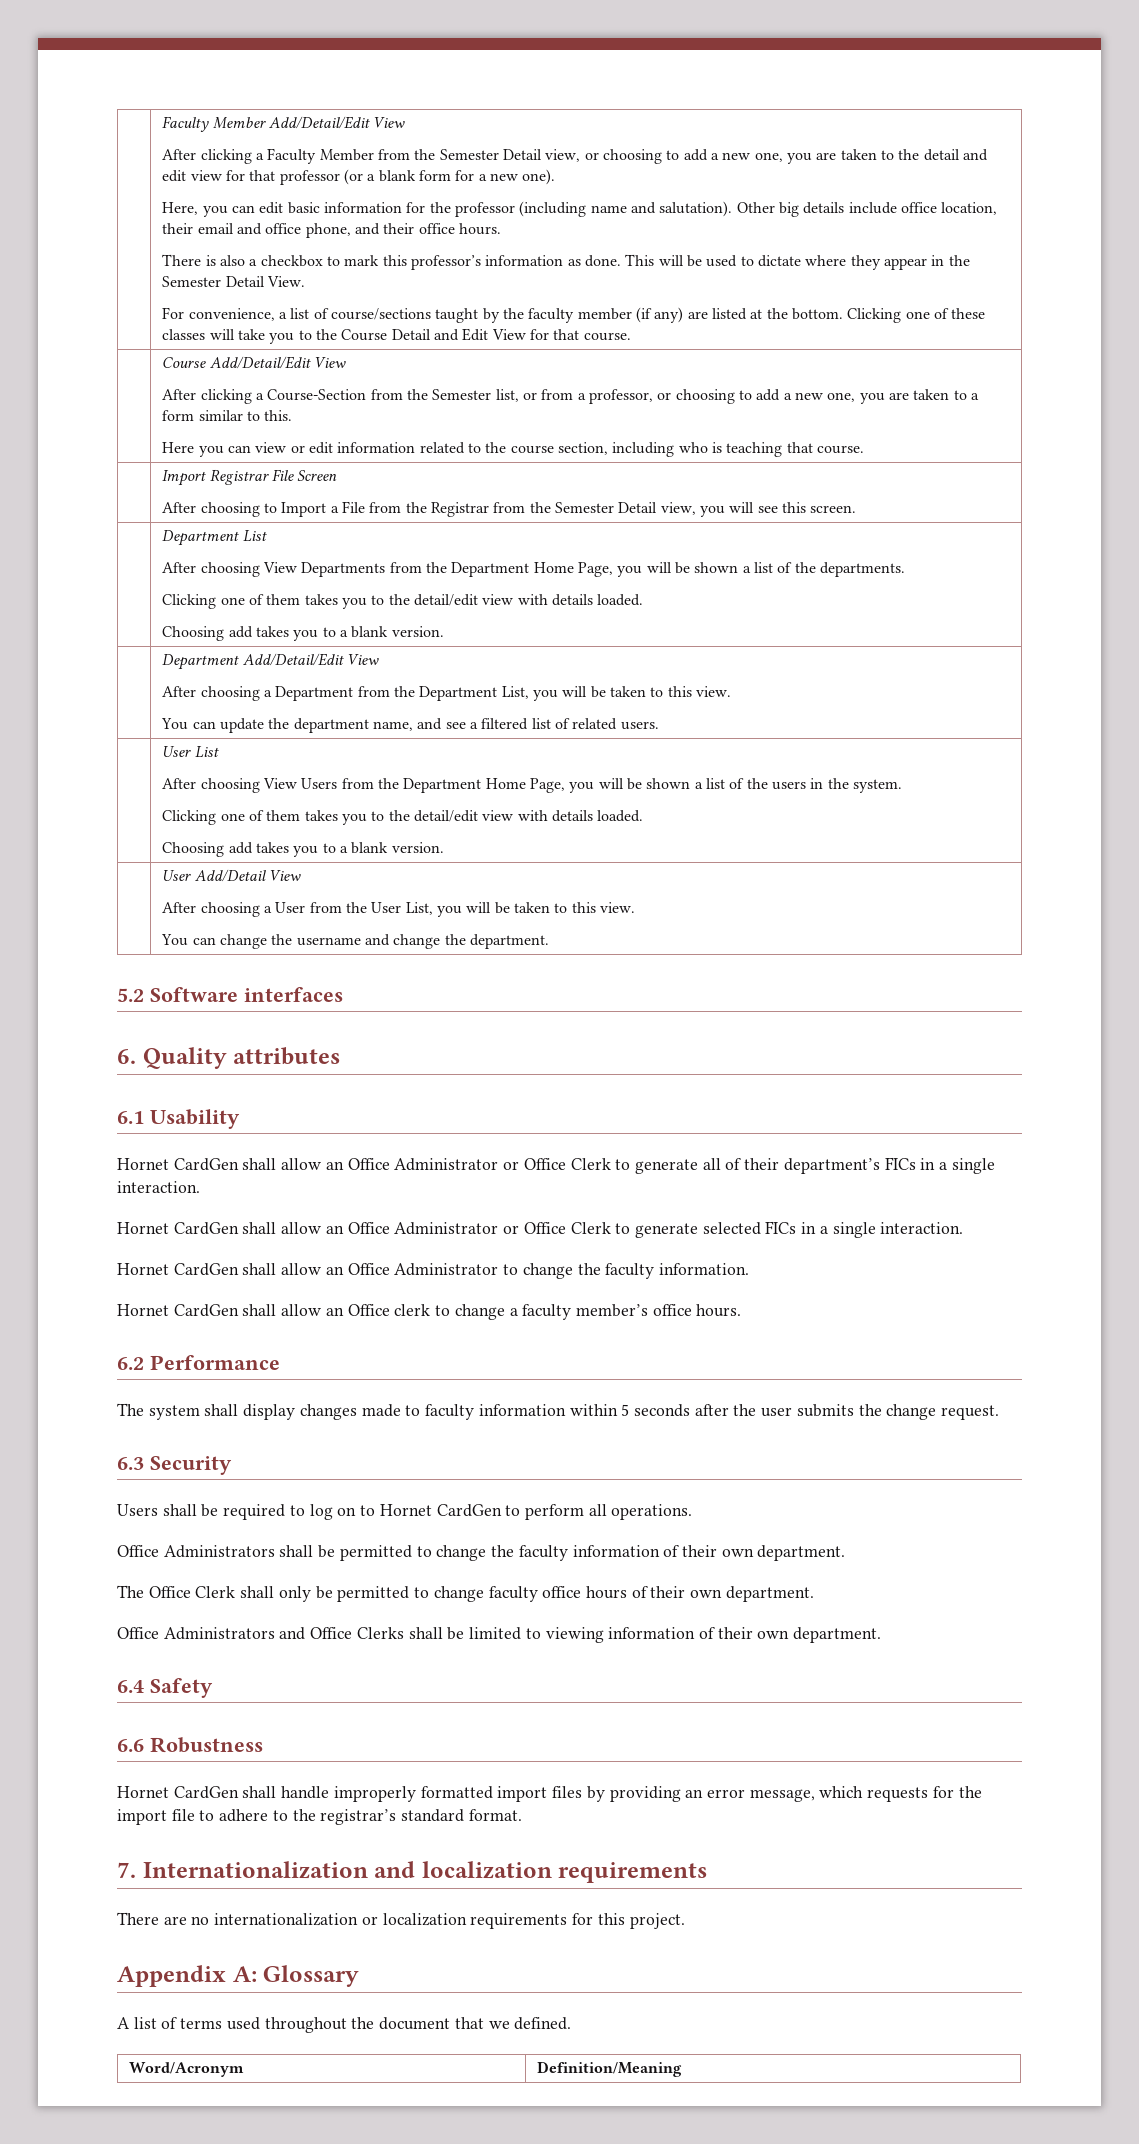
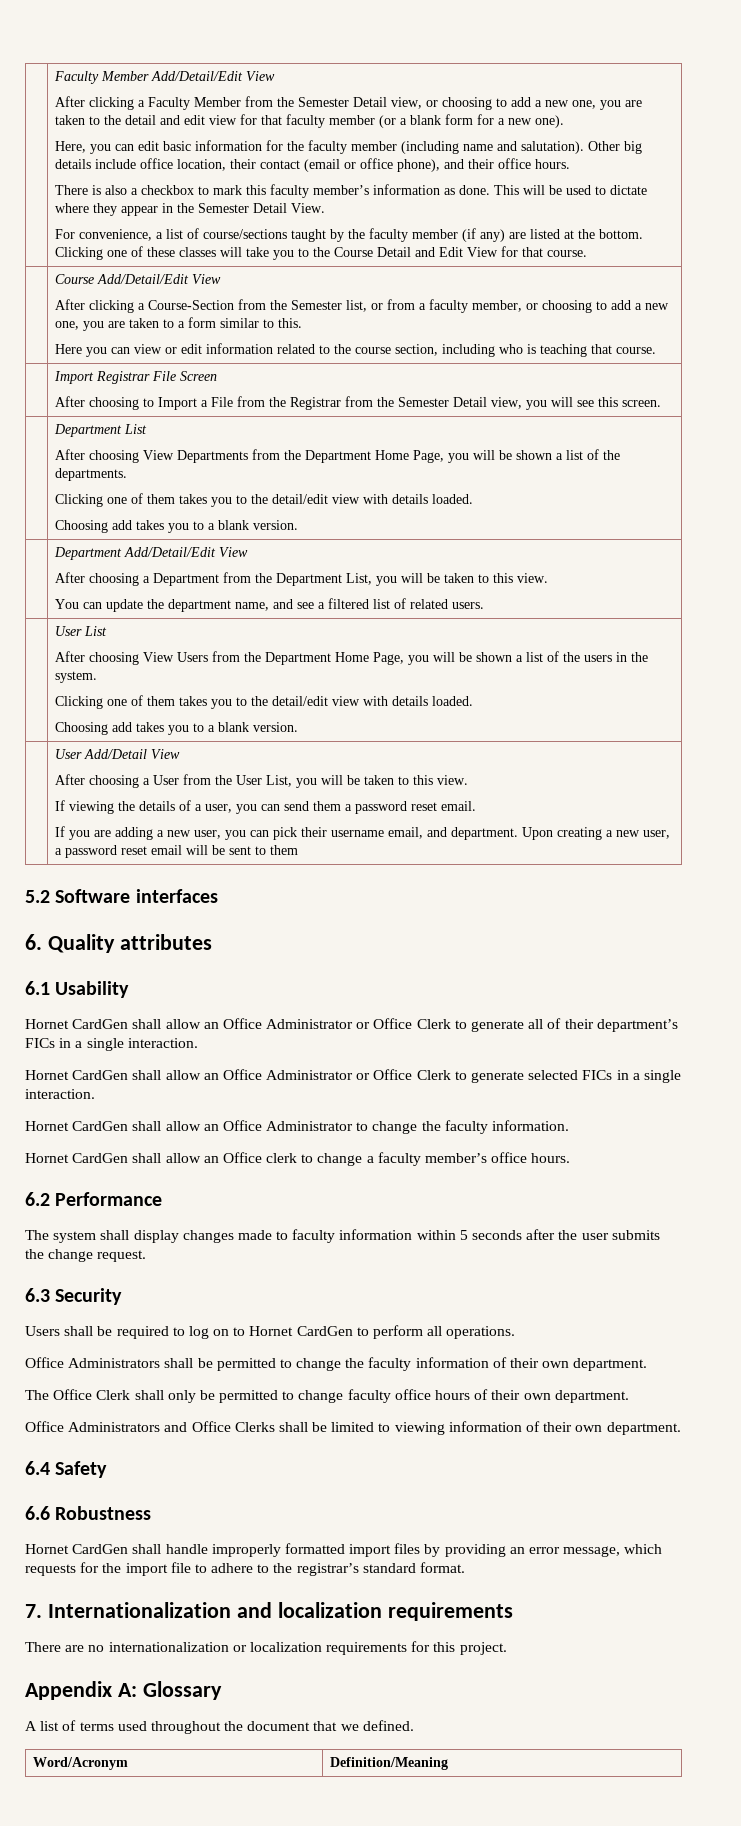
- After clicking a Faculty Member from the Semester Detail view, or choosing to add a new one, you are taken to the detail and edit view for that professor (or a blank form for a new one).
+ After clicking a Faculty Member from the Semester Detail view, or choosing to add a new one, you are taken to the detail and edit view for that faculty member (or a blank form for a new one).
- Here, you can edit basic information for the professor (including name and salutation).
+ Here, you can edit basic information for the faculty member (including name and salutation).
- Other big details include office location, their email and office phone, and their office hours.
+ Other big details include office location, their contact (email or office phone), and their office hours.
- There is also a checkbox to mark this professor’s information as done.
+ There is also a checkbox to mark this faculty member’s information as done.
- After clicking a Course-Section from the Semester list, or from a professor, or choosing to add a new one, you are taken to a form similar to this.
+ After clicking a Course-Section from the Semester list, or from a faculty member, or choosing to add a new one, you are taken to a form similar to this.
- You can change the username and change the department.
+ If viewing the details of a user, you can send them a password reset email.
+ If you are adding a new user, you can pick their username email, and department. Upon creating a new user, a password reset email will be sent to them

